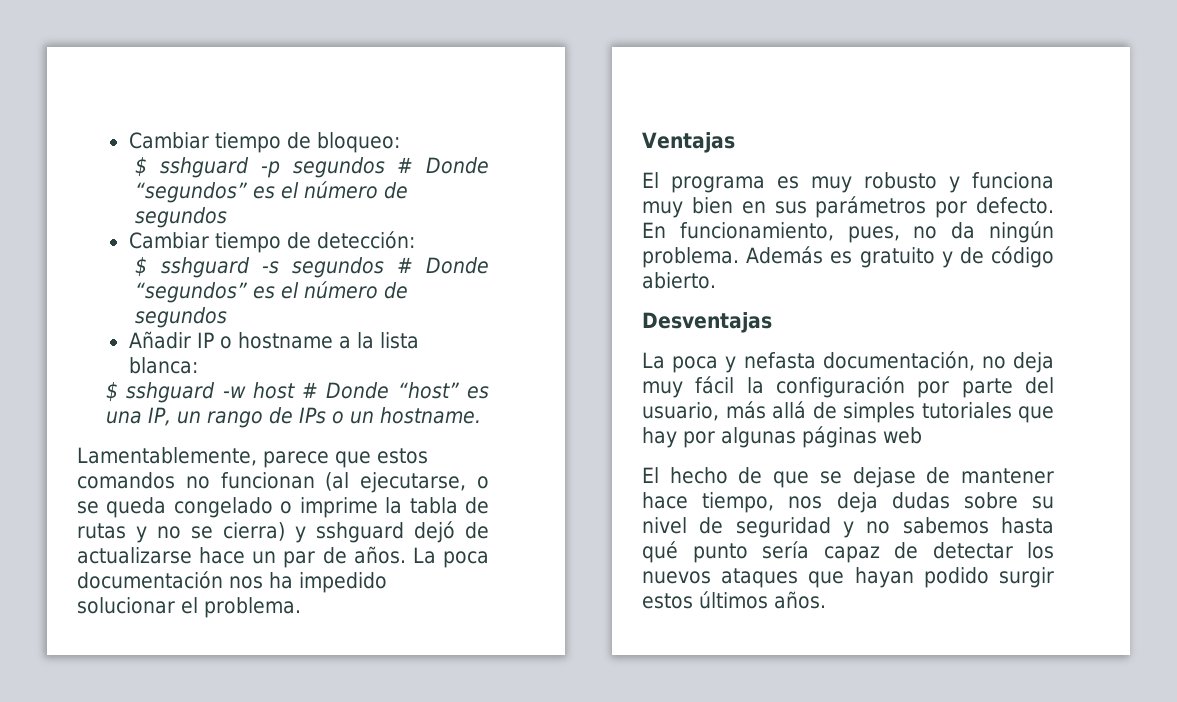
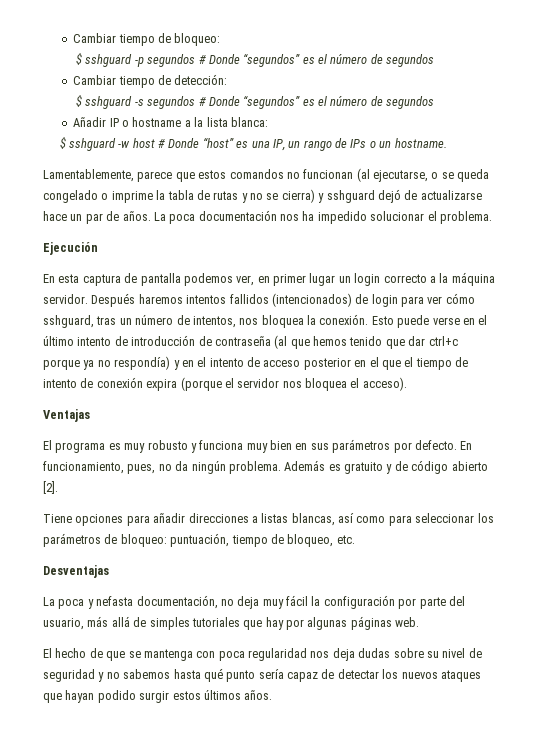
+ Ejecución
+ En esta captura de pantalla podemos ver, en primer lugar un login correcto a la máquina servidor. Después haremos intentos fallidos (intencionados) de login para ver cómo sshguard, tras un número de intentos, nos bloquea la conexión. Esto puede verse en el último intento de introducción de contraseña (al que hemos tenido que dar ctrl+c porque ya no respondía) y en el intento de acceso posterior en el que el tiempo de intento de conexión expira (porque el servidor nos bloquea el acceso).
- Además es gratuito y de código abierto.
+ Además es gratuito y de código abierto [2].
+ Tiene opciones para añadir direcciones a listas blancas, así como para seleccionar los parámetros de bloqueo: puntuación, tiempo de bloqueo, etc.
- La poca y nefasta documentación, no deja muy fácil la configuración por parte del usuario, más allá de simples tutoriales que hay por algunas páginas web
+ La poca y nefasta documentación, no deja muy fácil la configuración por parte del usuario, más allá de simples tutoriales que hay por algunas páginas web.
- El hecho de que se dejase de mantener hace tiempo, nos deja dudas sobre su nivel de seguridad y no sabemos hasta qué punto sería capaz de detectar los nuevos ataques que hayan podido surgir estos últimos años.
+ El hecho de que se mantenga con poca regularidad nos deja dudas sobre su nivel de seguridad y no sabemos hasta qué punto sería capaz de detectar los nuevos ataques que hayan podido surgir estos últimos años.

